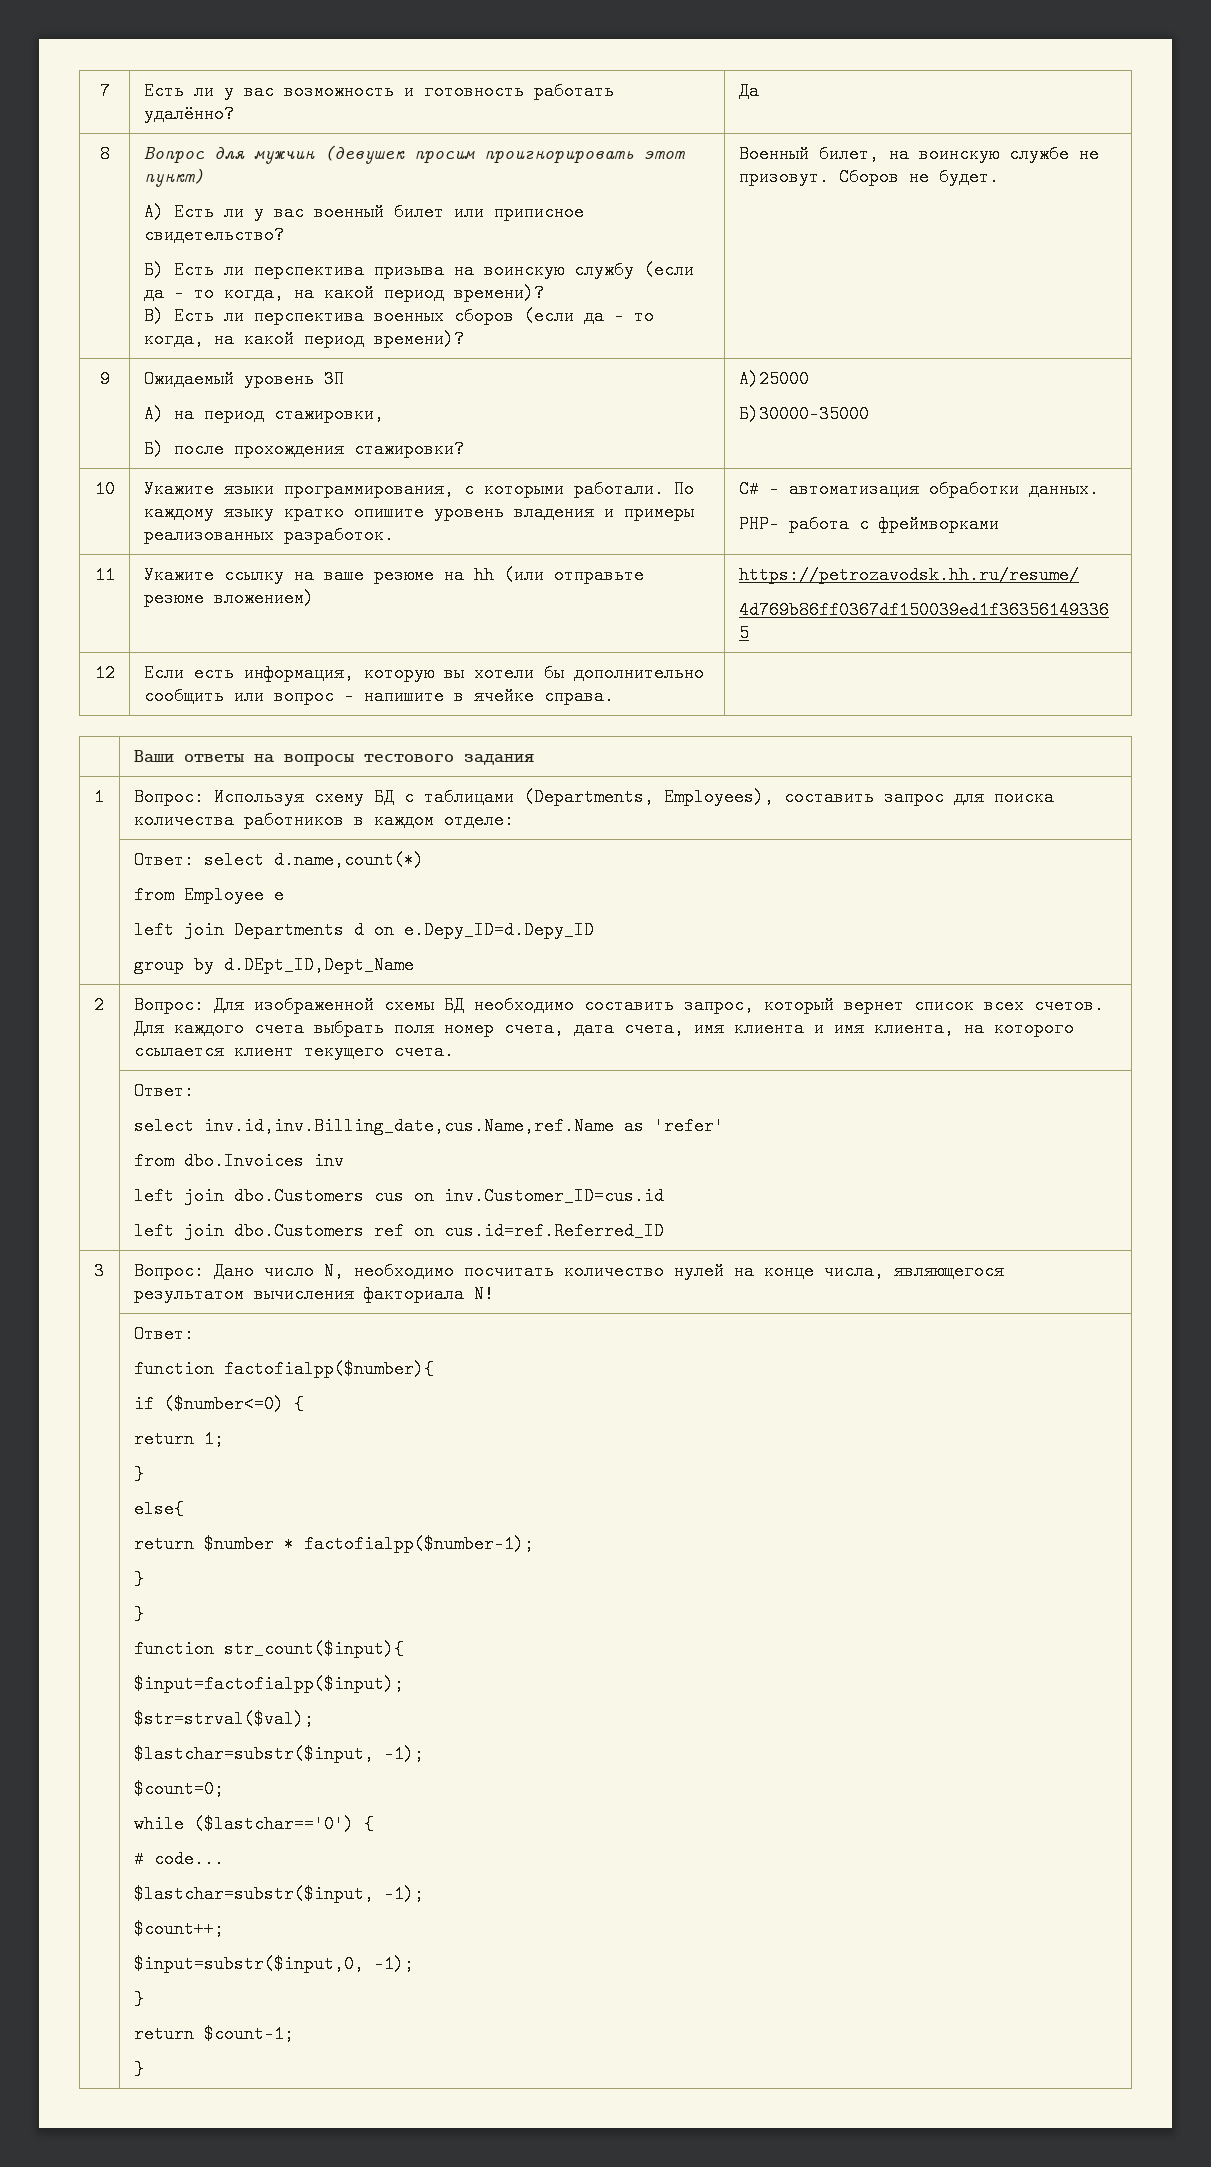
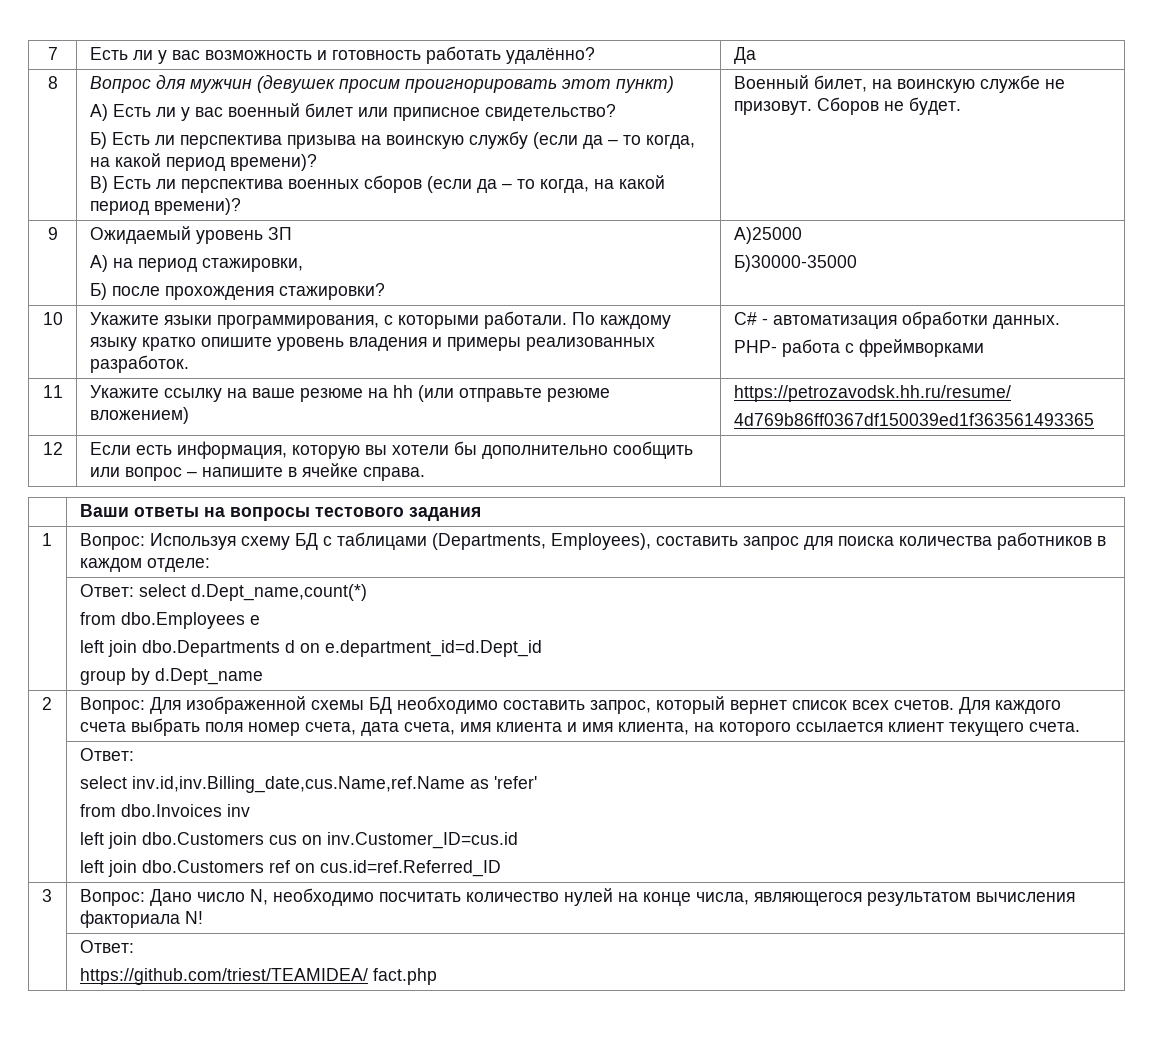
- | Ответ: select d.name,count(*)
- from Employee e
- left join Departments d on e.Depy_ID=d.Depy_ID
- group by d.DEpt_ID,Dept_Name
+ | Ответ: select d.Dept_name,count(*)
+ from dbo.Employees e
+ left join dbo.Departments d on e.department_id=d.Dept_id
+ group by d.Dept_name
  3 | Вопрос: Дано число N, необходимо посчитать количество нулей на конце числа, являющегося результатом вычисления факториала N!
  | Ответ:
- function factofialpp($number){
- if ($number<=0) {
- return 1;
- }
- else{
- return $number * factofialpp($number-1);
- }
- }
- function str_count($input){
- $input=factofialpp($input);
- $str=strval($val);
- $lastchar=substr($input, -1);
- $count=0;
- while ($lastchar=='0') {
- # code...
- $lastchar=substr($input, -1);
- $count++;
- $input=substr($input,0, -1);
- }
- return $count-1;
- }
+ https://github.com/triest/TEAMIDEA/ fact.php

